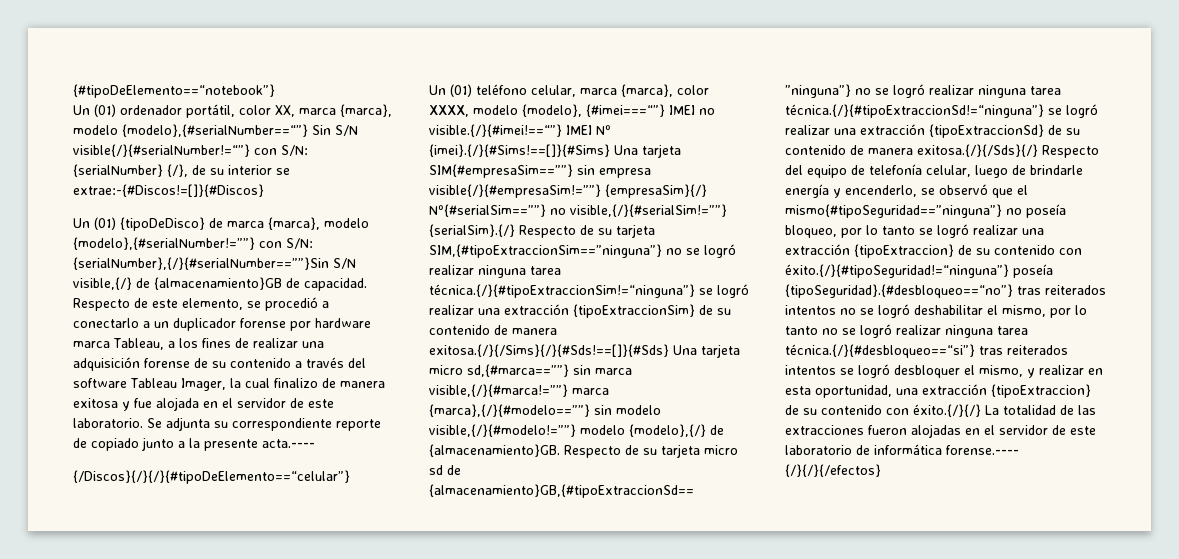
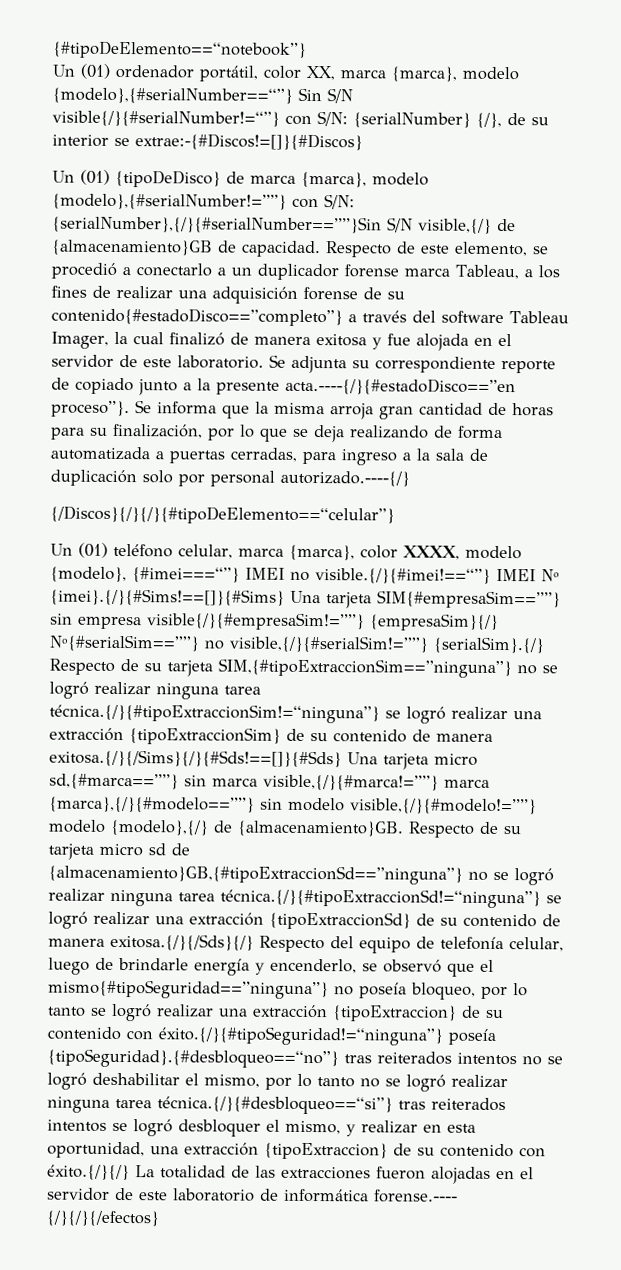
- Respecto de este elemento, se procedió a conectarlo a un duplicador forense por hardware marca Tableau, a los fines de realizar una adquisición forense de su contenido a través del software Tableau Imager, la cual finalizo de manera exitosa y fue alojada en el servidor de este laboratorio.
+ Respecto de este elemento, se procedió a conectarlo a un duplicador forense marca Tableau, a los fines de realizar una adquisición forense de su contenido{#estadoDisco==”completo”} a través del software Tableau Imager, la cual finalizó de manera exitosa y fue alojada en el servidor de este laboratorio.
- Se adjunta su correspondiente reporte de copiado junto a la presente acta.----
+ Se adjunta su correspondiente reporte de copiado junto a la presente acta.----{/}{#estadoDisco==”en proceso”}. Se informa que la misma arroja gran cantidad de horas para su finalización, por lo que se deja realizando de forma automatizada a puertas cerradas, para ingreso a la sala de duplicación solo por personal autorizado.----{/}

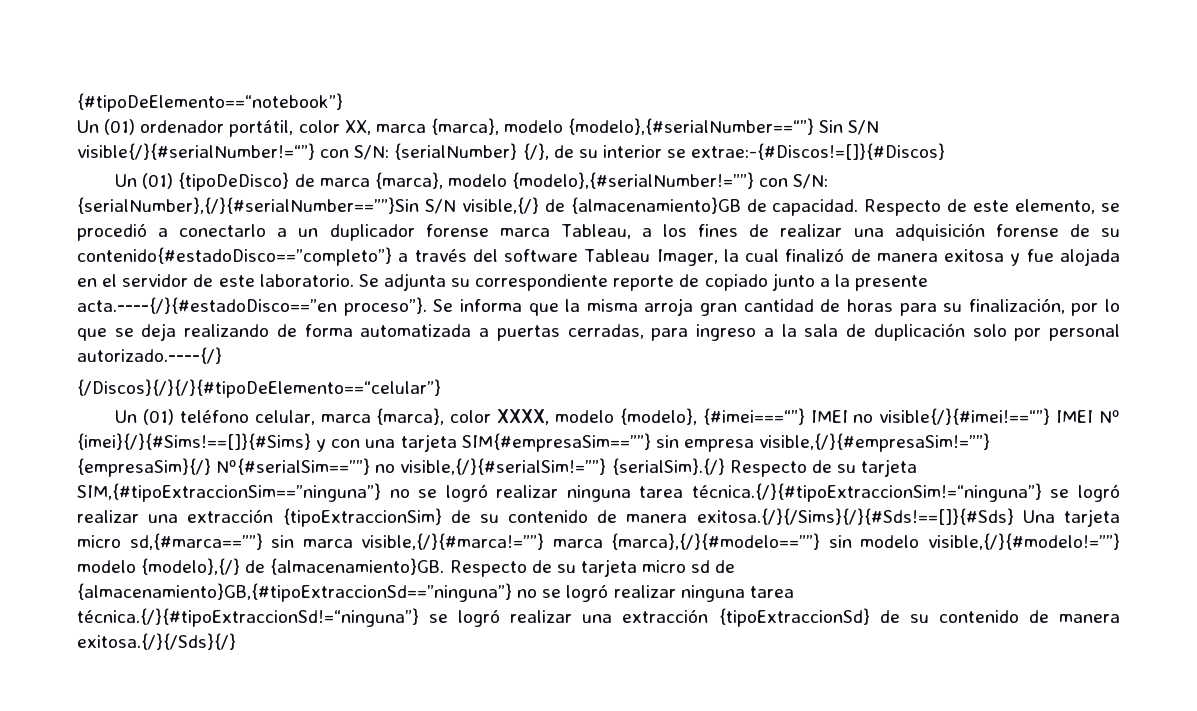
- Un (01) teléfono celular, marca {marca}, color XXXX, modelo {modelo}, {#imei===“”} IMEI no visible.{/}{#imei!==“”} IMEI Nº {imei}.{/}{#Sims!==[]}{#Sims} Una tarjeta SIM{#empresaSim==””} sin empresa visible{/}{#empresaSim!=””} {empresaSim}{/} Nº{#serialSim==””} no visible,{/}{#serialSim!=””} {serialSim}.{/} Respecto de su tarjeta SIM,{#tipoExtraccionSim==”ninguna”} no se logró realizar ninguna tarea técnica.{/}{#tipoExtraccionSim!=“ninguna”} se logró realizar una extracción {tipoExtraccionSim} de su contenido de manera exitosa.{/}{/Sims}{/}{#Sds!==[]}{#Sds} Una tarjeta micro sd,{#marca==””} sin marca visible,{/}{#marca!=””} marca {marca},{/}{#modelo==””} sin modelo visible,{/}{#modelo!=””} modelo {modelo},{/} de {almacenamiento}GB.
+ Un (01) teléfono celular, marca {marca}, color XXXX, modelo {modelo}, {#imei===“”} IMEI no visible{/}{#imei!==“”} IMEI Nº {imei}{/}{#Sims!==[]}{#Sims} y con una tarjeta SIM{#empresaSim==””} sin empresa visible,{/}{#empresaSim!=””} {empresaSim}{/} Nº{#serialSim==””} no visible,{/}{#serialSim!=””} {serialSim}.{/} Respecto de su tarjeta SIM,{#tipoExtraccionSim==”ninguna”} no se logró realizar ninguna tarea técnica.{/}{#tipoExtraccionSim!=“ninguna”} se logró realizar una extracción {tipoExtraccionSim} de su contenido de manera exitosa.{/}{/Sims}{/}{#Sds!==[]}{#Sds} Una tarjeta micro sd,{#marca==””} sin marca visible,{/}{#marca!=””} marca {marca},{/}{#modelo==””} sin modelo visible,{/}{#modelo!=””} modelo {modelo},{/} de {almacenamiento}GB.
- Respecto de su tarjeta micro sd de {almacenamiento}GB,{#tipoExtraccionSd==”ninguna”} no se logró realizar ninguna tarea técnica.{/}{#tipoExtraccionSd!=“ninguna”} se logró realizar una extracción {tipoExtraccionSd} de su contenido de manera exitosa.{/}{/Sds}{/} Respecto del equipo de telefonía celular, luego de brindarle energía y encenderlo, se observó que el mismo{#tipoSeguridad==”ninguna”} no poseía bloqueo, por lo tanto se logró realizar una extracción {tipoExtraccion} de su contenido con éxito.{/}{#tipoSeguridad!=“ninguna”} poseía {tipoSeguridad}.{#desbloqueo==“no”} tras reiterados intentos no se logró deshabilitar el mismo, por lo tanto no se logró realizar ninguna tarea técnica.{/}{#desbloqueo==“si”} tras reiterados intentos se logró desbloquer el mismo, y realizar en esta oportunidad, una extracción {tipoExtraccion} de su contenido con éxito.{/}{/} La totalidad de las extracciones fueron alojadas en el servidor de este laboratorio de informática forense.---- {/}{/}{/efectos}
+ Respecto de su tarjeta micro sd de {almacenamiento}GB,{#tipoExtraccionSd==”ninguna”} no se logró realizar ninguna tarea técnica.{/}{#tipoExtraccionSd!=“ninguna”} se logró realizar una extracción {tipoExtraccionSd} de su contenido de manera exitosa.{/}{/Sds}{/}

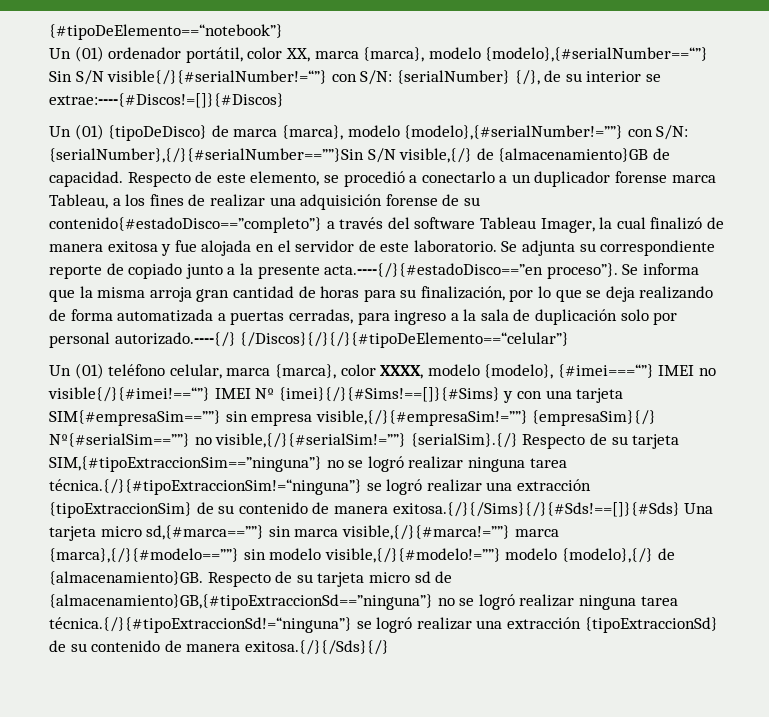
- Un (01) ordenador portátil, color XX, marca {marca}, modelo {modelo},{#serialNumber==“”} Sin S/N visible{/}{#serialNumber!=“”} con S/N: {serialNumber} {/}, de su interior se extrae:-{#Discos!=[]}{#Discos}
+ Un (01) ordenador portátil, color XX, marca {marca}, modelo {modelo},{#serialNumber==“”} Sin S/N visible{/}{#serialNumber!=“”} con S/N: {serialNumber} {/}, de su interior se extrae:----{#Discos!=[]}{#Discos}
- Se informa que la misma arroja gran cantidad de horas para su finalización, por lo que se deja realizando de forma automatizada a puertas cerradas, para ingreso a la sala de duplicación solo por personal autorizado.----{/}
- {/Discos}{/}{/}{#tipoDeElemento==“celular”}
+ Se informa que la misma arroja gran cantidad de horas para su finalización, por lo que se deja realizando de forma automatizada a puertas cerradas, para ingreso a la sala de duplicación solo por personal autorizado.----{/} {/Discos}{/}{/}{#tipoDeElemento==“celular”}

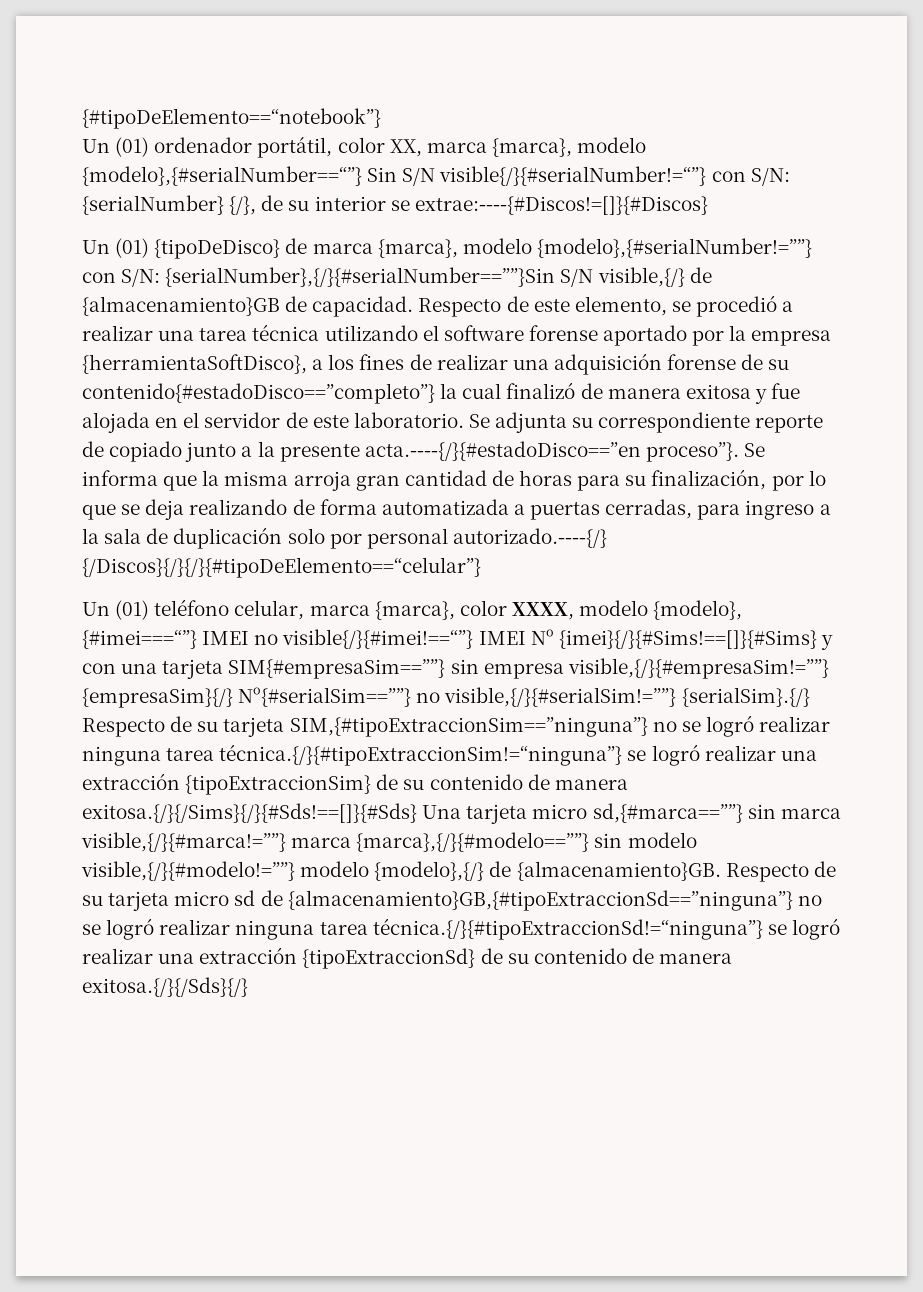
- Respecto de este elemento, se procedió a conectarlo a un duplicador forense marca Tableau, a los fines de realizar una adquisición forense de su contenido{#estadoDisco==”completo”} a través del software Tableau Imager, la cual finalizó de manera exitosa y fue alojada en el servidor de este laboratorio.
+ Respecto de este elemento, se procedió a realizar una tarea técnica utilizando el software forense aportado por la empresa {herramientaSoftDisco}, a los fines de realizar una adquisición forense de su contenido{#estadoDisco==”completo”} la cual finalizó de manera exitosa y fue alojada en el servidor de este laboratorio.

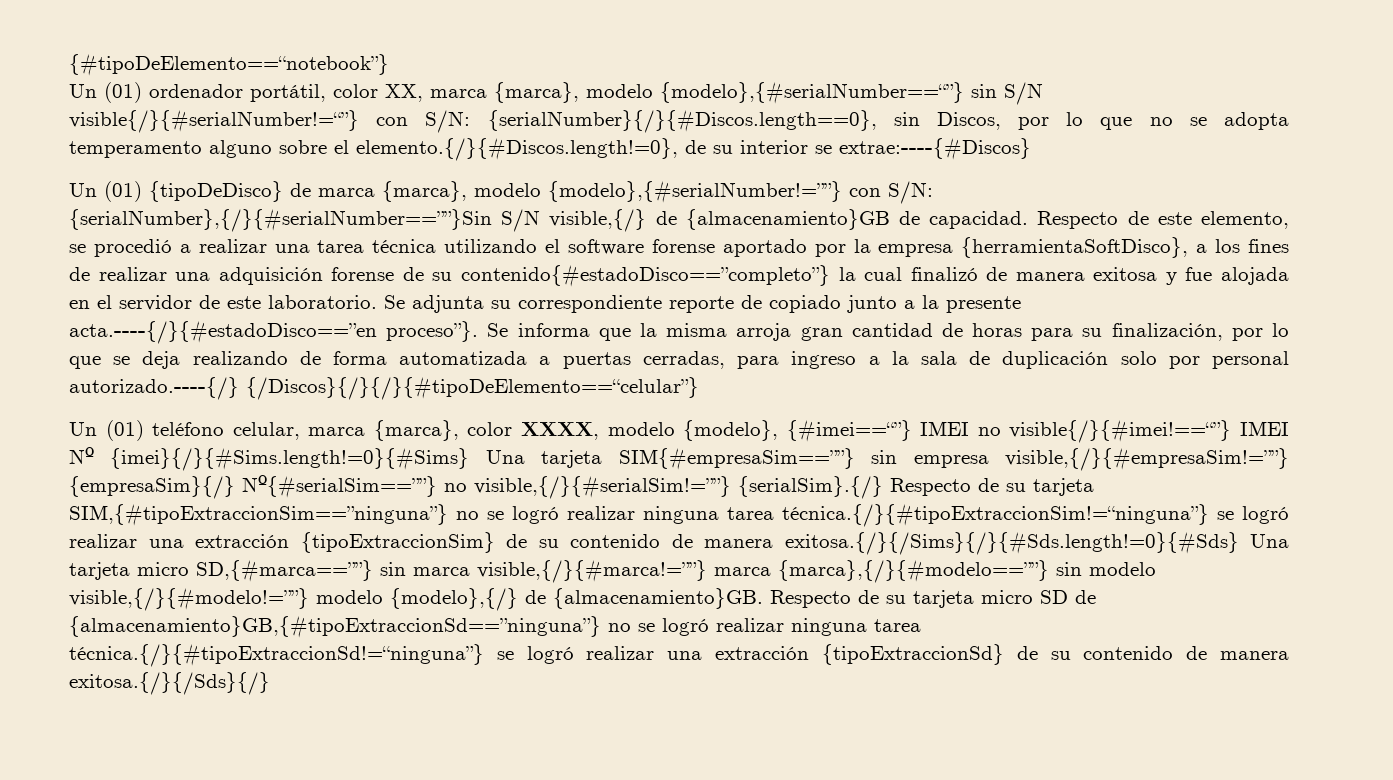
- Un (01) ordenador portátil, color XX, marca {marca}, modelo {modelo},{#serialNumber==“”} Sin S/N visible{/}{#serialNumber!=“”} con S/N: {serialNumber} {/}, de su interior se extrae:----{#Discos!=[]}{#Discos}
+ Un (01) ordenador portátil, color XX, marca {marca}, modelo {modelo},{#serialNumber==“”} sin S/N visible{/}{#serialNumber!=“”} con S/N: {serialNumber}{/}{#Discos.length==0}, sin Discos, por lo que no se adopta temperamento alguno sobre el elemento.{/}{#Discos.length!=0}, de su interior se extrae:----{#Discos}
- Un (01) teléfono celular, marca {marca}, color XXXX, modelo {modelo}, {#imei===“”} IMEI no visible{/}{#imei!==“”} IMEI Nº {imei}{/}{#Sims!==[]}{#Sims} y con una tarjeta SIM{#empresaSim==””} sin empresa visible,{/}{#empresaSim!=””} {empresaSim}{/} Nº{#serialSim==””} no visible,{/}{#serialSim!=””} {serialSim}.{/} Respecto de su tarjeta SIM,{#tipoExtraccionSim==”ninguna”} no se logró realizar ninguna tarea técnica.{/}{#tipoExtraccionSim!=“ninguna”} se logró realizar una extracción {tipoExtraccionSim} de su contenido de manera exitosa.{/}{/Sims}{/}{#Sds!==[]}{#Sds} Una tarjeta micro sd,{#marca==””} sin marca visible,{/}{#marca!=””} marca {marca},{/}{#modelo==””} sin modelo visible,{/}{#modelo!=””} modelo {modelo},{/} de {almacenamiento}GB.
+ Un (01) teléfono celular, marca {marca}, color XXXX, modelo {modelo}, {#imei==“”} IMEI no visible{/}{#imei!==“”} IMEI Nº {imei}{/}{#Sims.length!=0}{#Sims} Una tarjeta SIM{#empresaSim==””} sin empresa visible,{/}{#empresaSim!=””} {empresaSim}{/} Nº{#serialSim==””} no visible,{/}{#serialSim!=””} {serialSim}.{/} Respecto de su tarjeta SIM,{#tipoExtraccionSim==”ninguna”} no se logró realizar ninguna tarea técnica.{/}{#tipoExtraccionSim!=“ninguna”} se logró realizar una extracción {tipoExtraccionSim} de su contenido de manera exitosa.{/}{/Sims}{/}{#Sds.length!=0}{#Sds} Una tarjeta micro SD,{#marca==””} sin marca visible,{/}{#marca!=””} marca {marca},{/}{#modelo==””} sin modelo visible,{/}{#modelo!=””} modelo {modelo},{/} de {almacenamiento}GB.
- Respecto de su tarjeta micro sd de {almacenamiento}GB,{#tipoExtraccionSd==”ninguna”} no se logró realizar ninguna tarea técnica.{/}{#tipoExtraccionSd!=“ninguna”} se logró realizar una extracción {tipoExtraccionSd} de su contenido de manera exitosa.{/}{/Sds}{/}
+ Respecto de su tarjeta micro SD de {almacenamiento}GB,{#tipoExtraccionSd==”ninguna”} no se logró realizar ninguna tarea técnica.{/}{#tipoExtraccionSd!=“ninguna”} se logró realizar una extracción {tipoExtraccionSd} de su contenido de manera exitosa.{/}{/Sds}{/}

